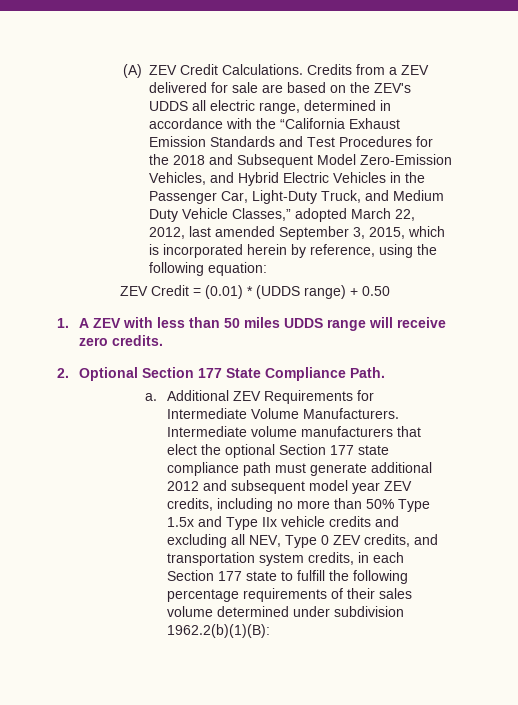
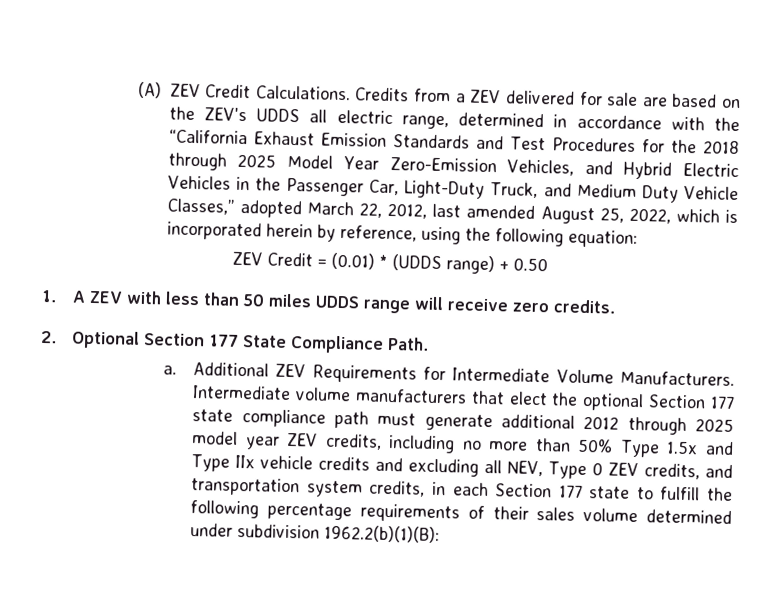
- Credits from a ZEV delivered for sale are based on the ZEV's UDDS all electric range, determined in accordance with the “California Exhaust Emission Standards and Test Procedures for the 2018 and Subsequent Model Zero-Emission Vehicles, and Hybrid Electric Vehicles in the Passenger Car, Light-Duty Truck, and Medium Duty Vehicle Classes,” adopted March 22, 2012, last amended September 3, 2015, which is incorporated herein by reference, using the following equation:
+ Credits from a ZEV delivered for sale are based on the ZEV's UDDS all electric range, determined in accordance with the “California Exhaust Emission Standards and Test Procedures for the 2018 through 2025 Model Year Zero-Emission Vehicles, and Hybrid Electric Vehicles in the Passenger Car, Light-Duty Truck, and Medium Duty Vehicle Classes,” adopted March 22, 2012, last amended August 25, 2022, which is incorporated herein by reference, using the following equation:
- Intermediate volume manufacturers that elect the optional Section 177 state compliance path must generate additional 2012 and subsequent model year ZEV credits, including no more than 50% Type 1.5x and Type IIx vehicle credits and excluding all NEV, Type 0 ZEV credits, and transportation system credits, in each Section 177 state to fulfill the following percentage requirements of their sales volume determined under subdivision 1962.2(b)(1)(B):
+ Intermediate volume manufacturers that elect the optional Section 177 state compliance path must generate additional 2012 through 2025 model year ZEV credits, including no more than 50% Type 1.5x and Type IIx vehicle credits and excluding all NEV, Type 0 ZEV credits, and transportation system credits, in each Section 177 state to fulfill the following percentage requirements of their sales volume determined under subdivision 1962.2(b)(1)(B):

